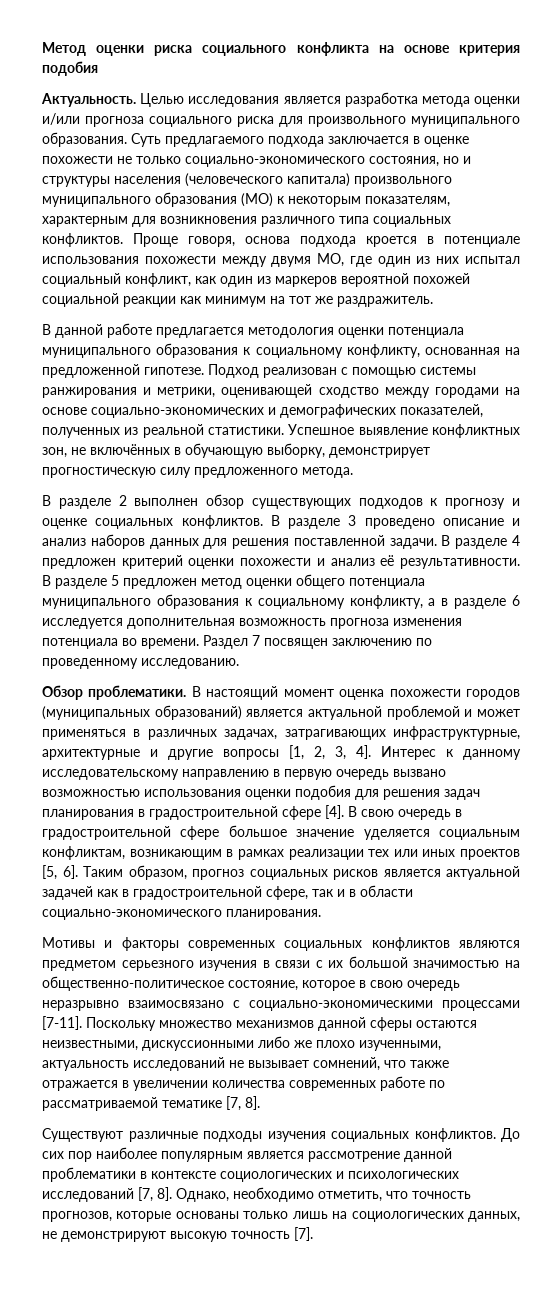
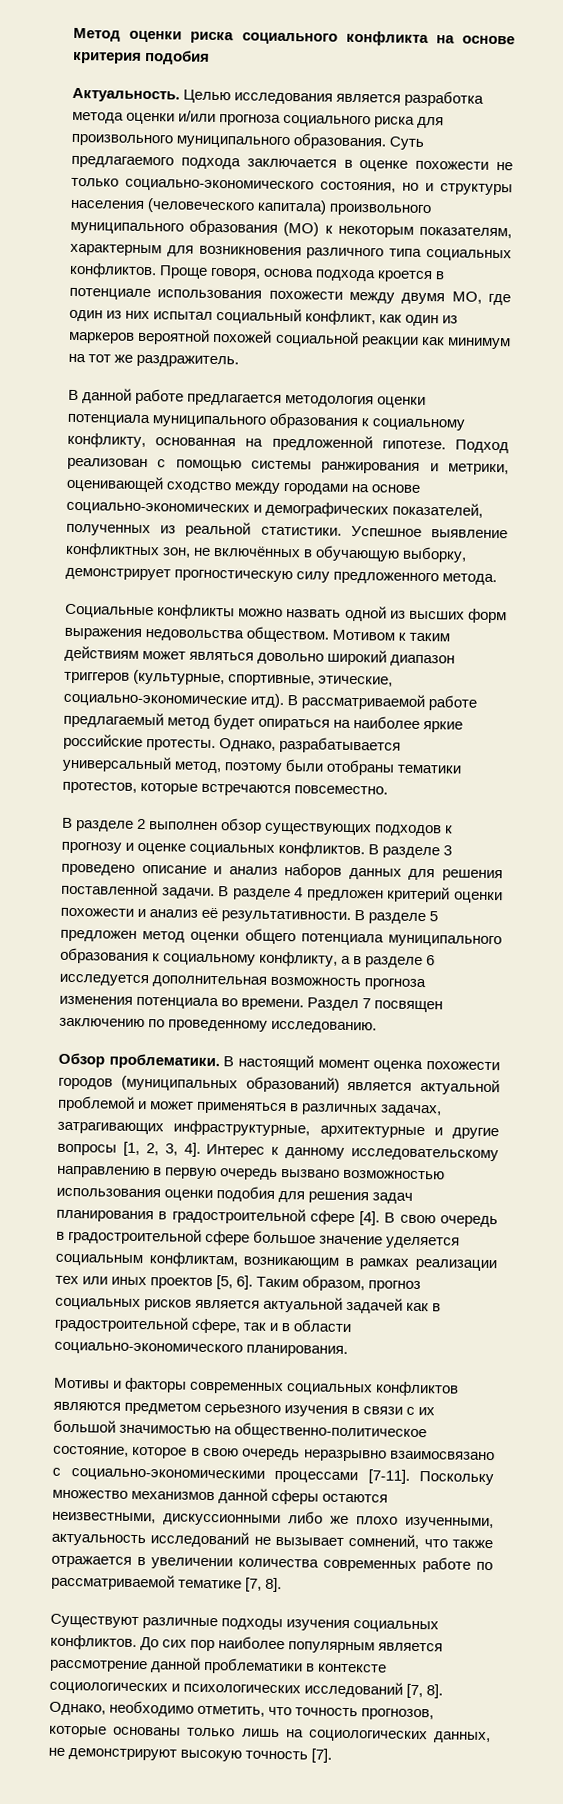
+ Социальные конфликты можно назвать одной из высших форм выражения недовольства обществом. Мотивом к таким действиям может являться довольно широкий диапазон триггеров (культурные, спортивные, этические, социально-экономические итд). В рассматриваемой работе предлагаемый метод будет опираться на наиболее яркие российские протесты. Однако, разрабатывается универсальный метод, поэтому были отобраны тематики протестов, которые встречаются повсеместно.

